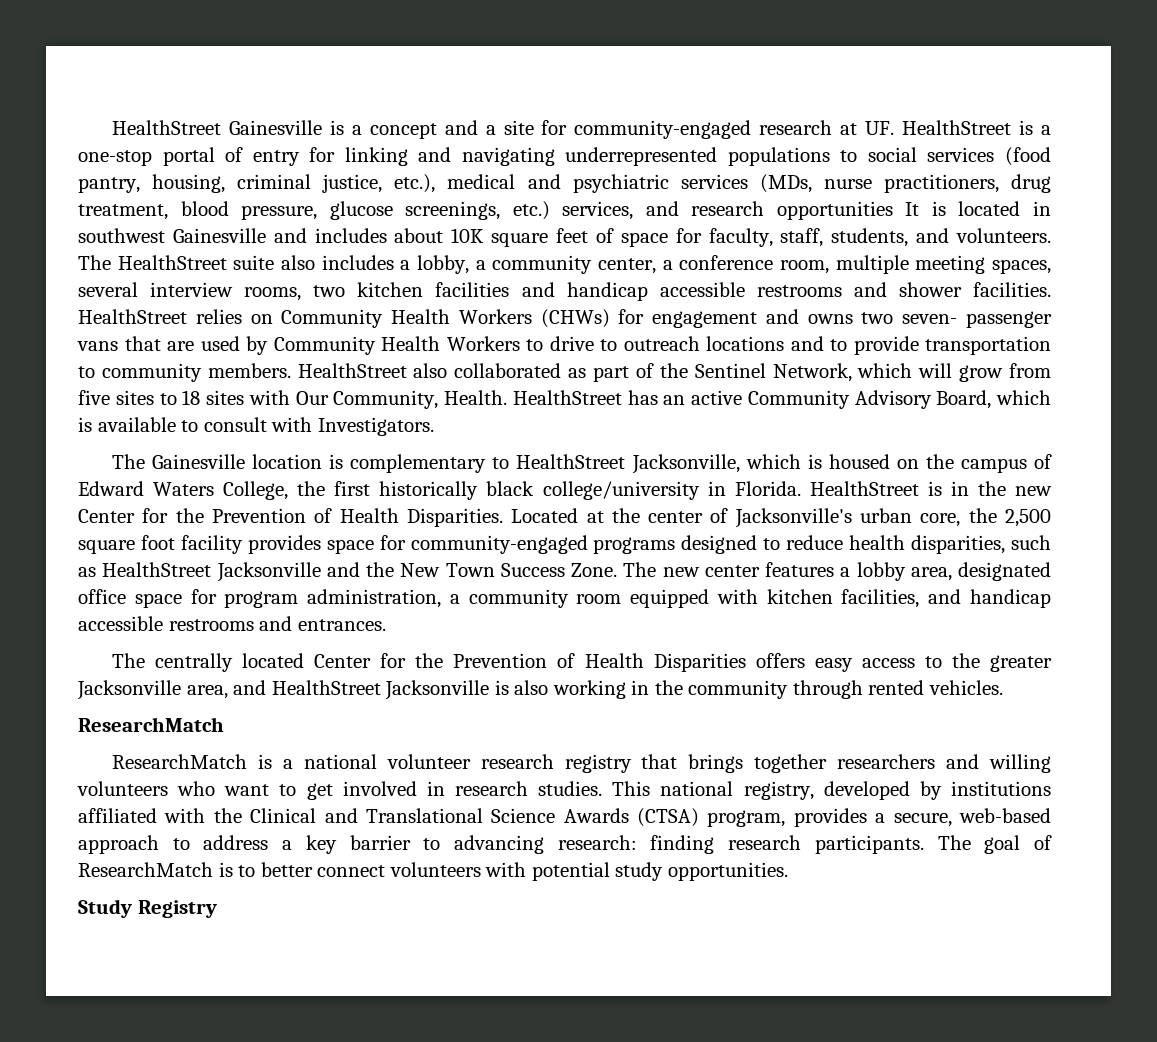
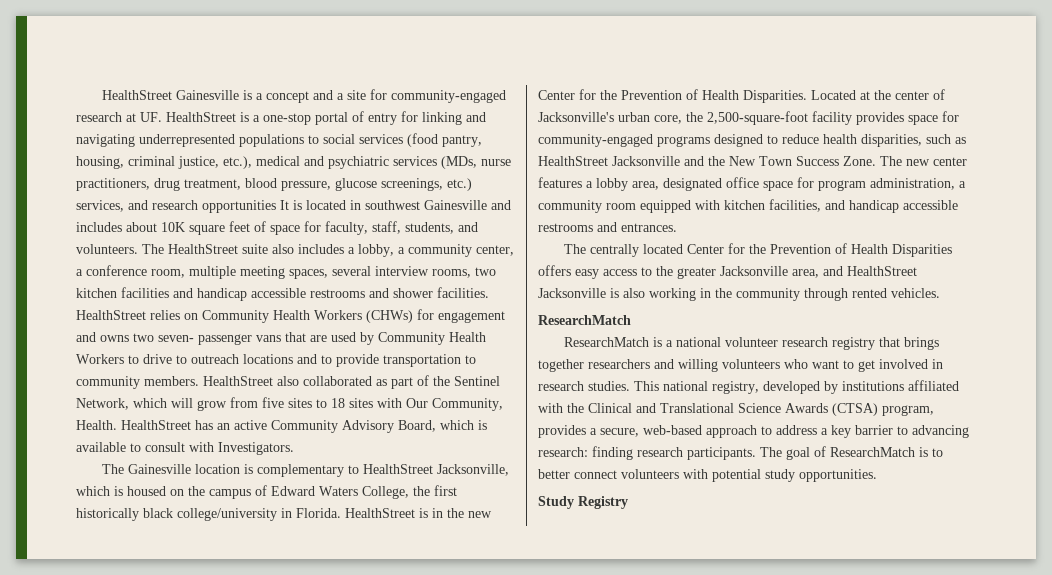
- Located at the center of Jacksonville's urban core, the 2,500 square foot facility provides space for community-engaged programs designed to reduce health disparities, such as HealthStreet Jacksonville and the New Town Success Zone.
+ Located at the center of Jacksonville's urban core, the 2,500-square-foot facility provides space for community-engaged programs designed to reduce health disparities, such as HealthStreet Jacksonville and the New Town Success Zone.

